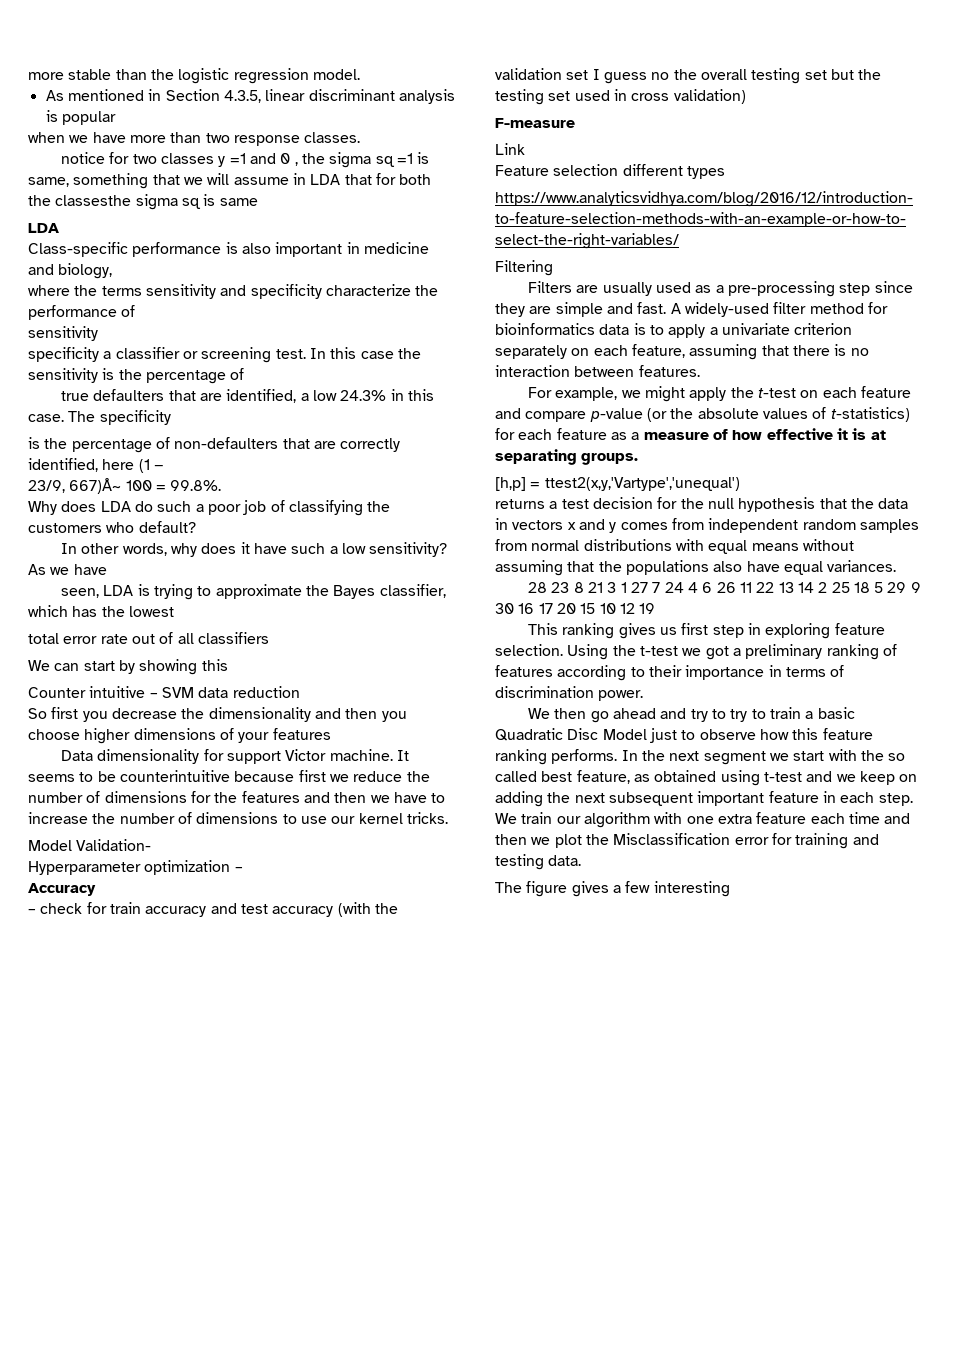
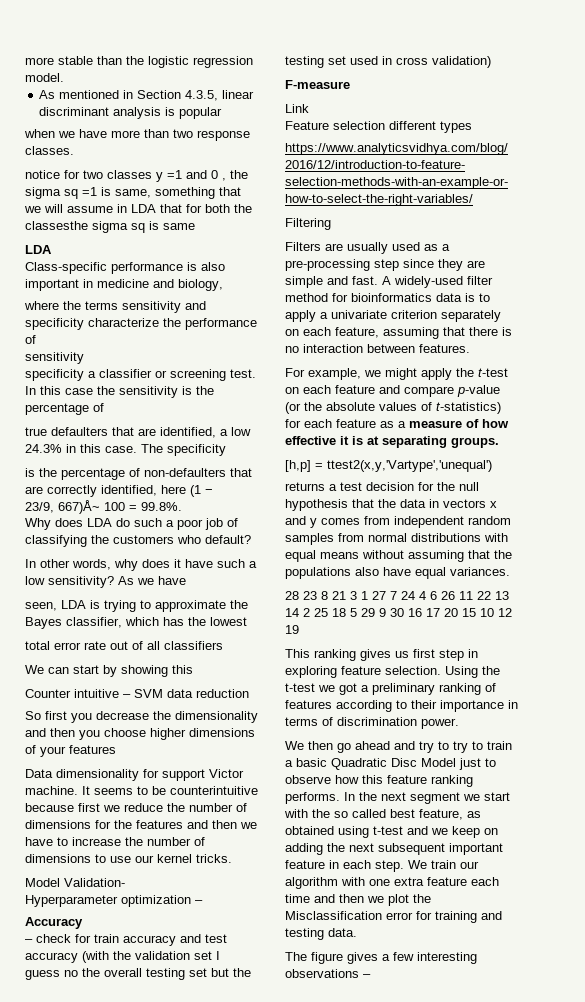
- The figure gives a few interesting
+ The figure gives a few interesting observations –

